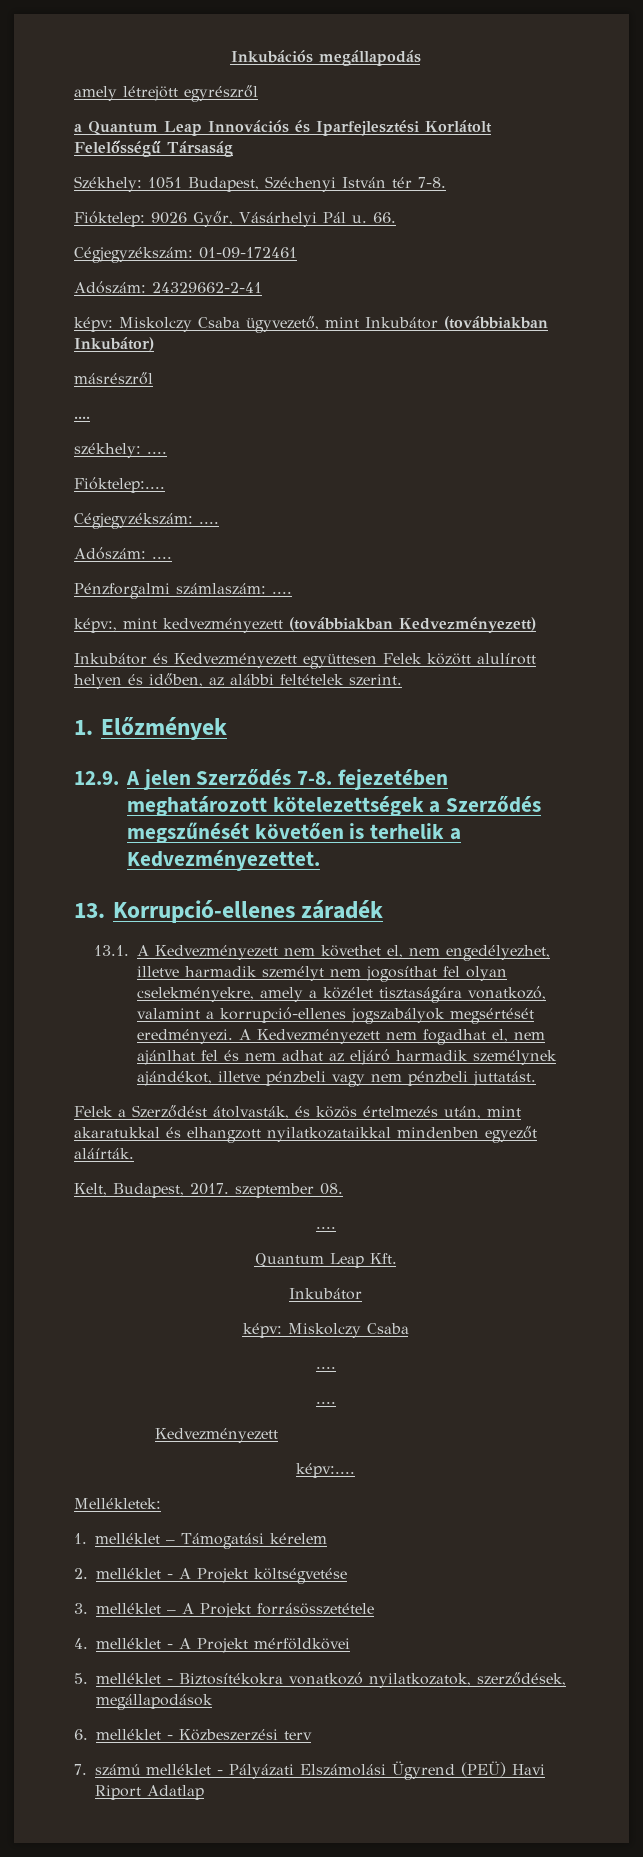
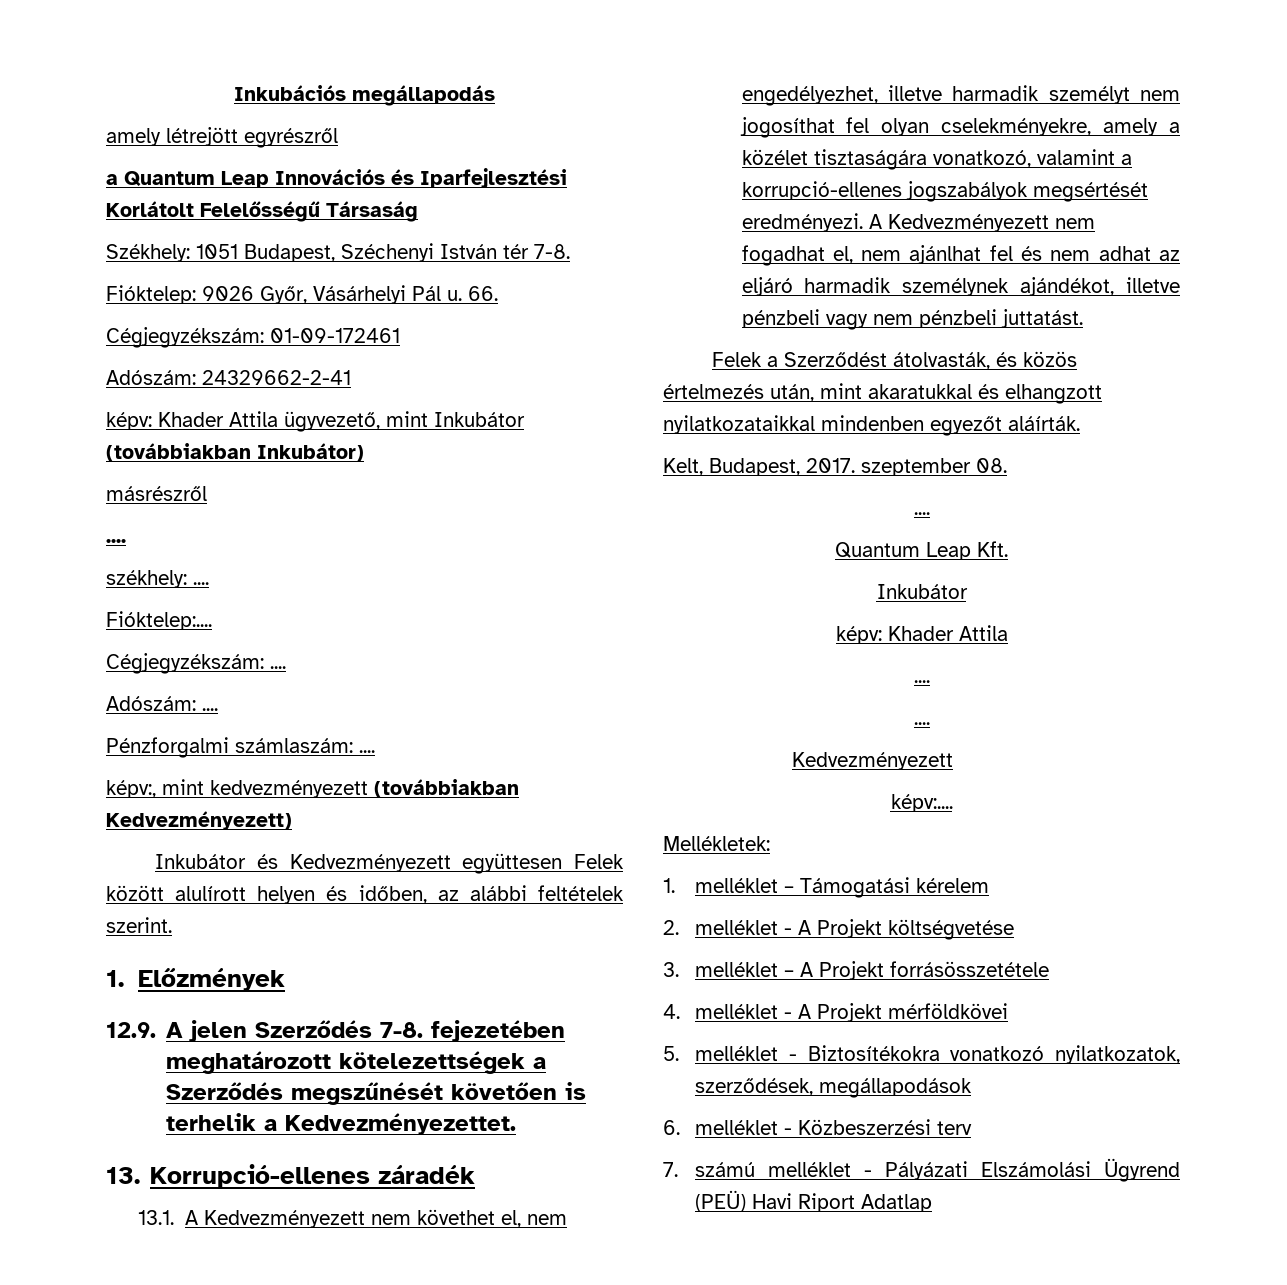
- képv: Miskolczy Csaba ügyvezető, mint Inkubátor (továbbiakban Inkubátor)
+ képv: Khader Attila ügyvezető, mint Inkubátor (továbbiakban Inkubátor)
  Quantum Leap Kft.
  Inkubátor
- képv: Miskolczy Csaba
+ képv: Khader Attila

